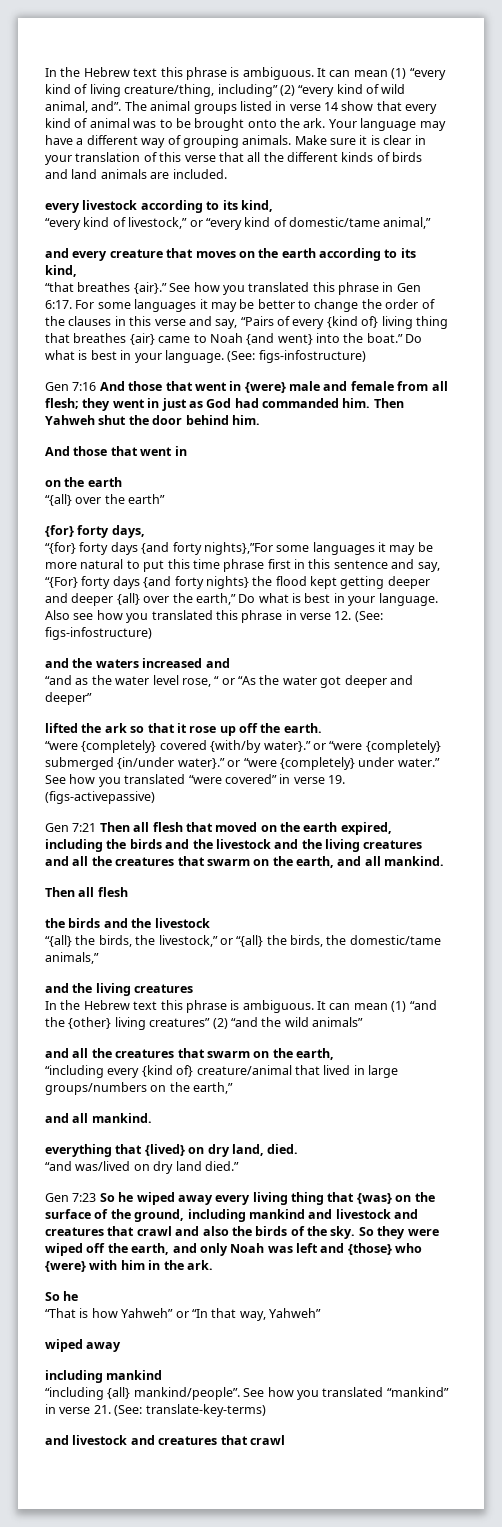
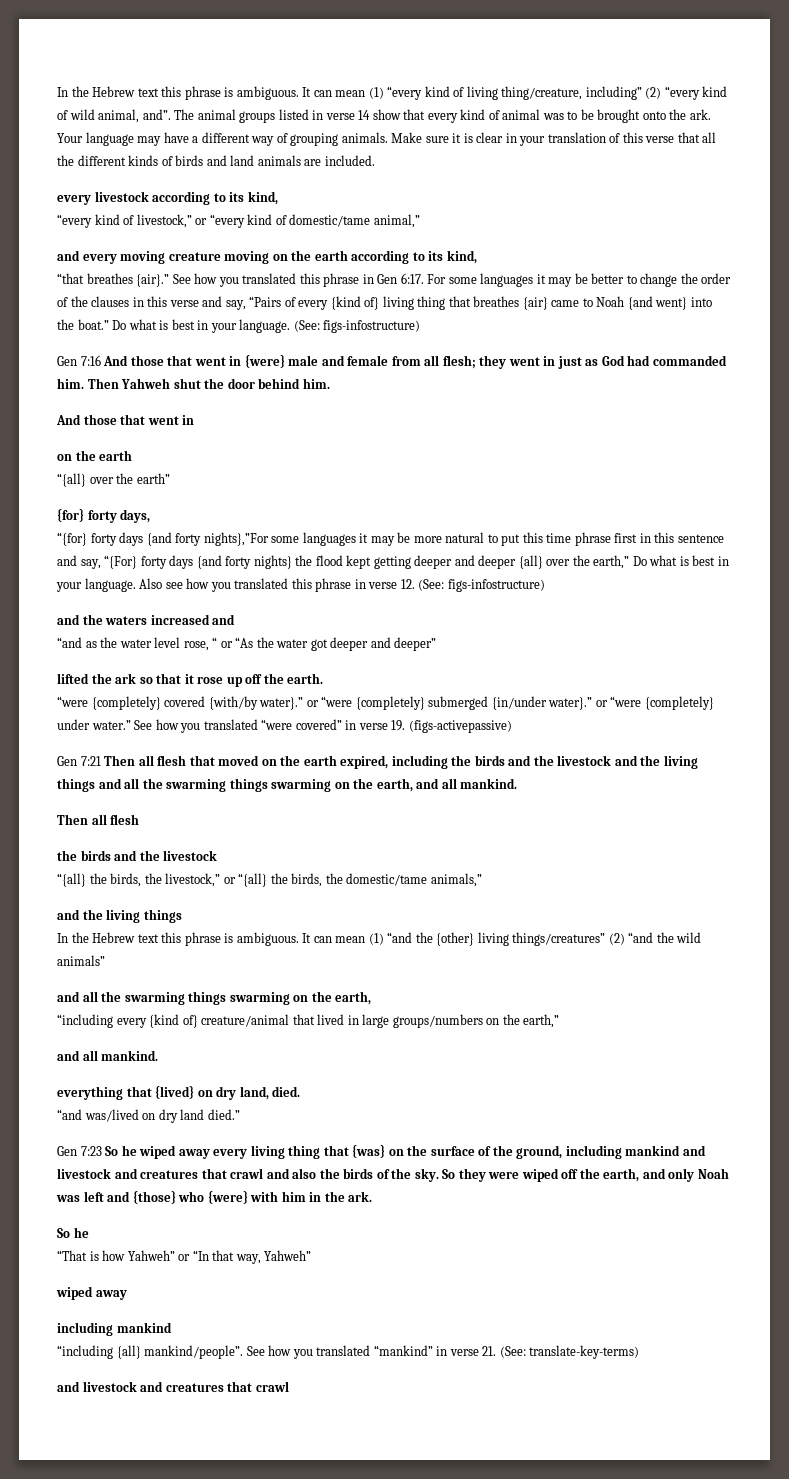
- It can mean (1) “every kind of living creature/thing, including” (2) “every kind of wild animal, and”.
+ It can mean (1) “every kind of living thing/creature, including” (2) “every kind of wild animal, and”.
- and every creature that moves on the earth according to its kind,
+ and every moving creature moving on the earth according to its kind,
- Gen 7:21 Then all flesh that moved on the earth expired, including the birds and the livestock and the living creatures and all the creatures that swarm on the earth, and all mankind.
+ Gen 7:21 Then all flesh that moved on the earth expired, including the birds and the livestock and the living things and all the swarming things swarming on the earth, and all mankind.
  “{all} the birds, the livestock,” or “{all} the birds, the domestic/tame animals,”
- and the living creatures
+ and the living things
- It can mean (1) “and the {other} living creatures” (2) “and the wild animals”
- and all the creatures that swarm on the earth,
+ It can mean (1) “and the {other} living things/creatures” (2) “and the wild animals”
+ and all the swarming things swarming on the earth,

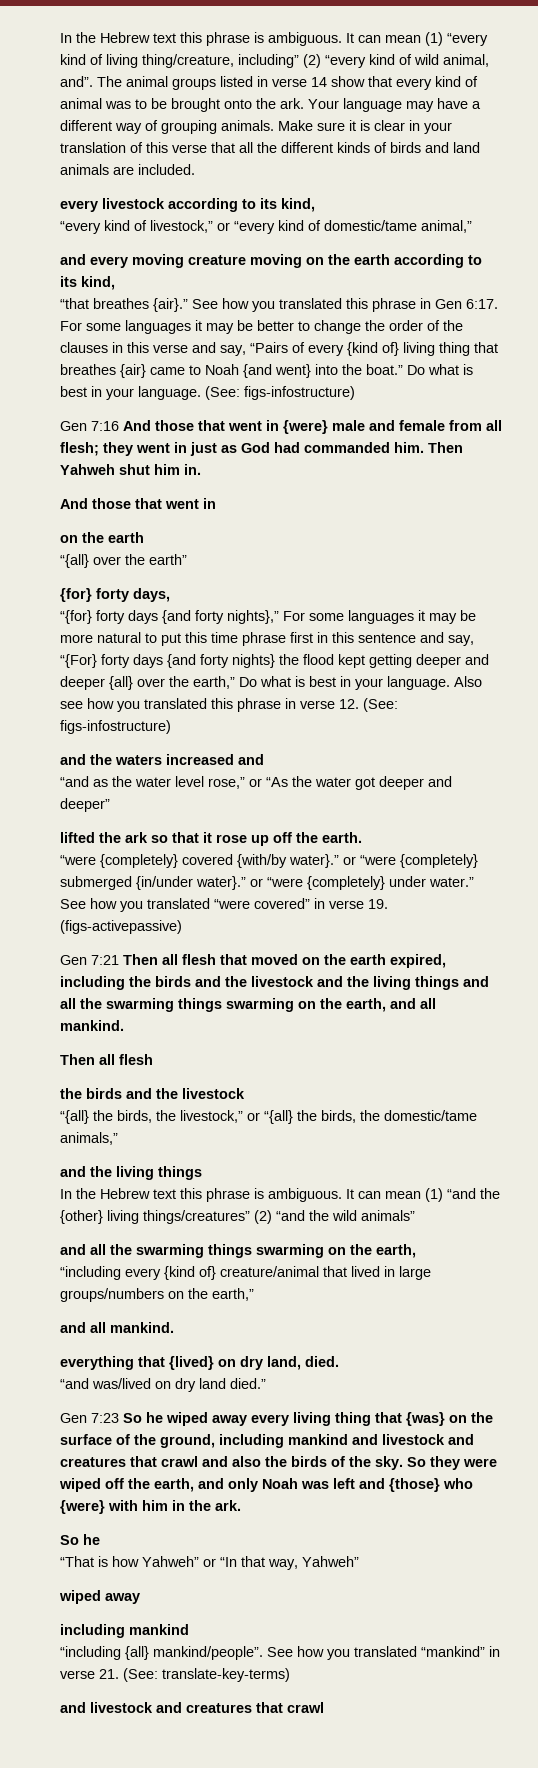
- Then Yahweh shut the door behind him.
+ Then Yahweh shut him in.
- “{for} forty days {and forty nights},”For some languages it may be more natural to put this time phrase first in this sentence and say, “{For} forty days {and forty nights} the flood kept getting deeper and deeper {all} over the earth,” Do what is best in your language.
+ “{for} forty days {and forty nights},” For some languages it may be more natural to put this time phrase first in this sentence and say, “{For} forty days {and forty nights} the flood kept getting deeper and deeper {all} over the earth,” Do what is best in your language.
- “and as the water level rose, “ or “As the water got deeper and deeper”
+ “and as the water level rose,” or “As the water got deeper and deeper”

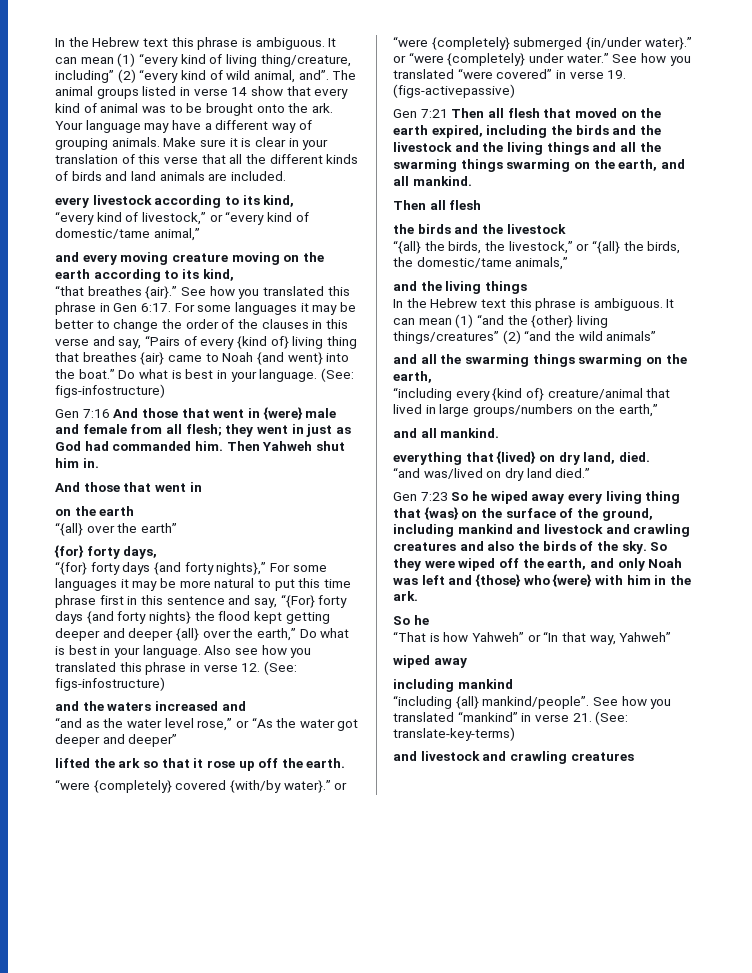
- Gen 7:23 So he wiped away every living thing that {was} on the surface of the ground, including mankind and livestock and creatures that crawl and also the birds of the sky.
+ Gen 7:23 So he wiped away every living thing that {was} on the surface of the ground, including mankind and livestock and crawling creatures and also the birds of the sky.
  See how you translated “mankind” in verse 21. (See: translate-key-terms)
- and livestock and creatures that crawl
+ and livestock and crawling creatures

